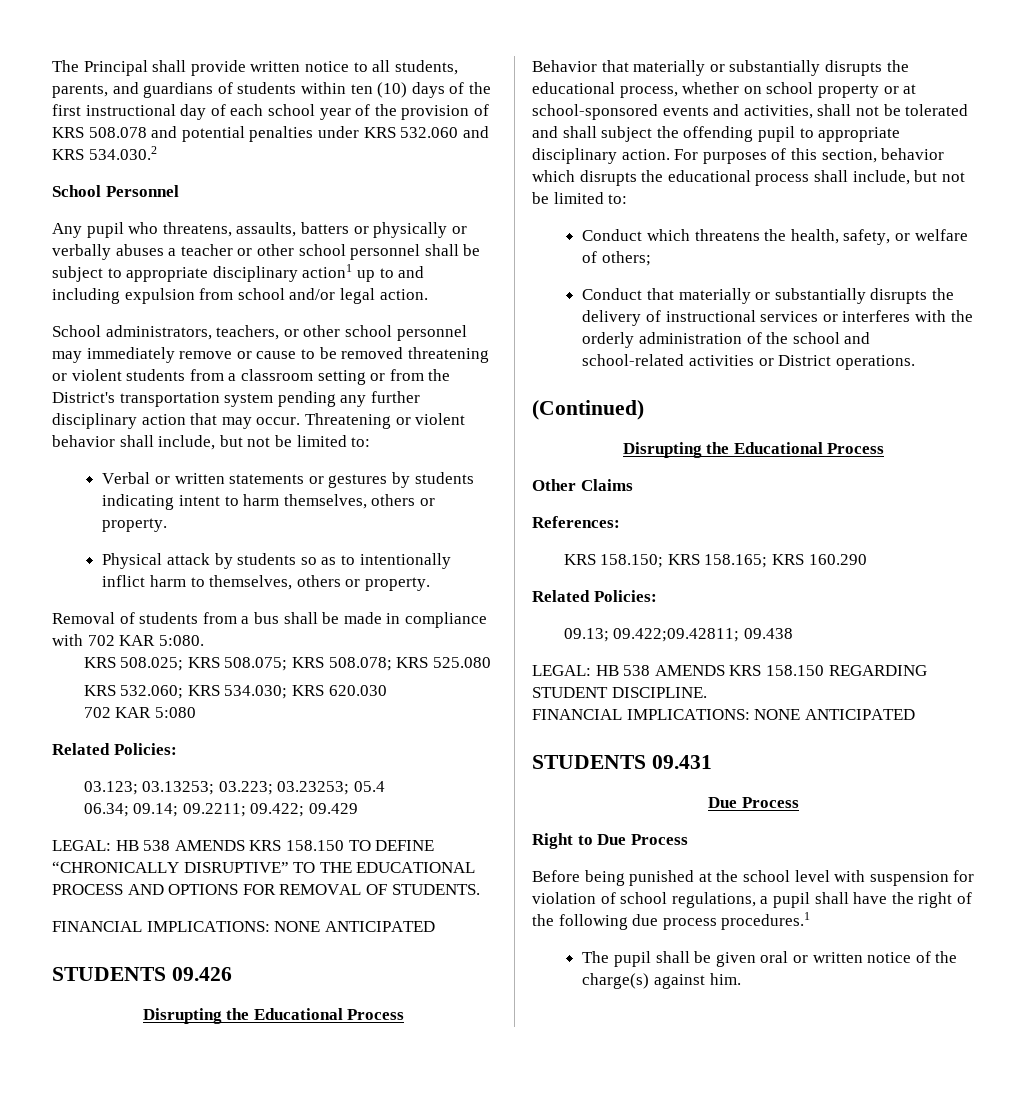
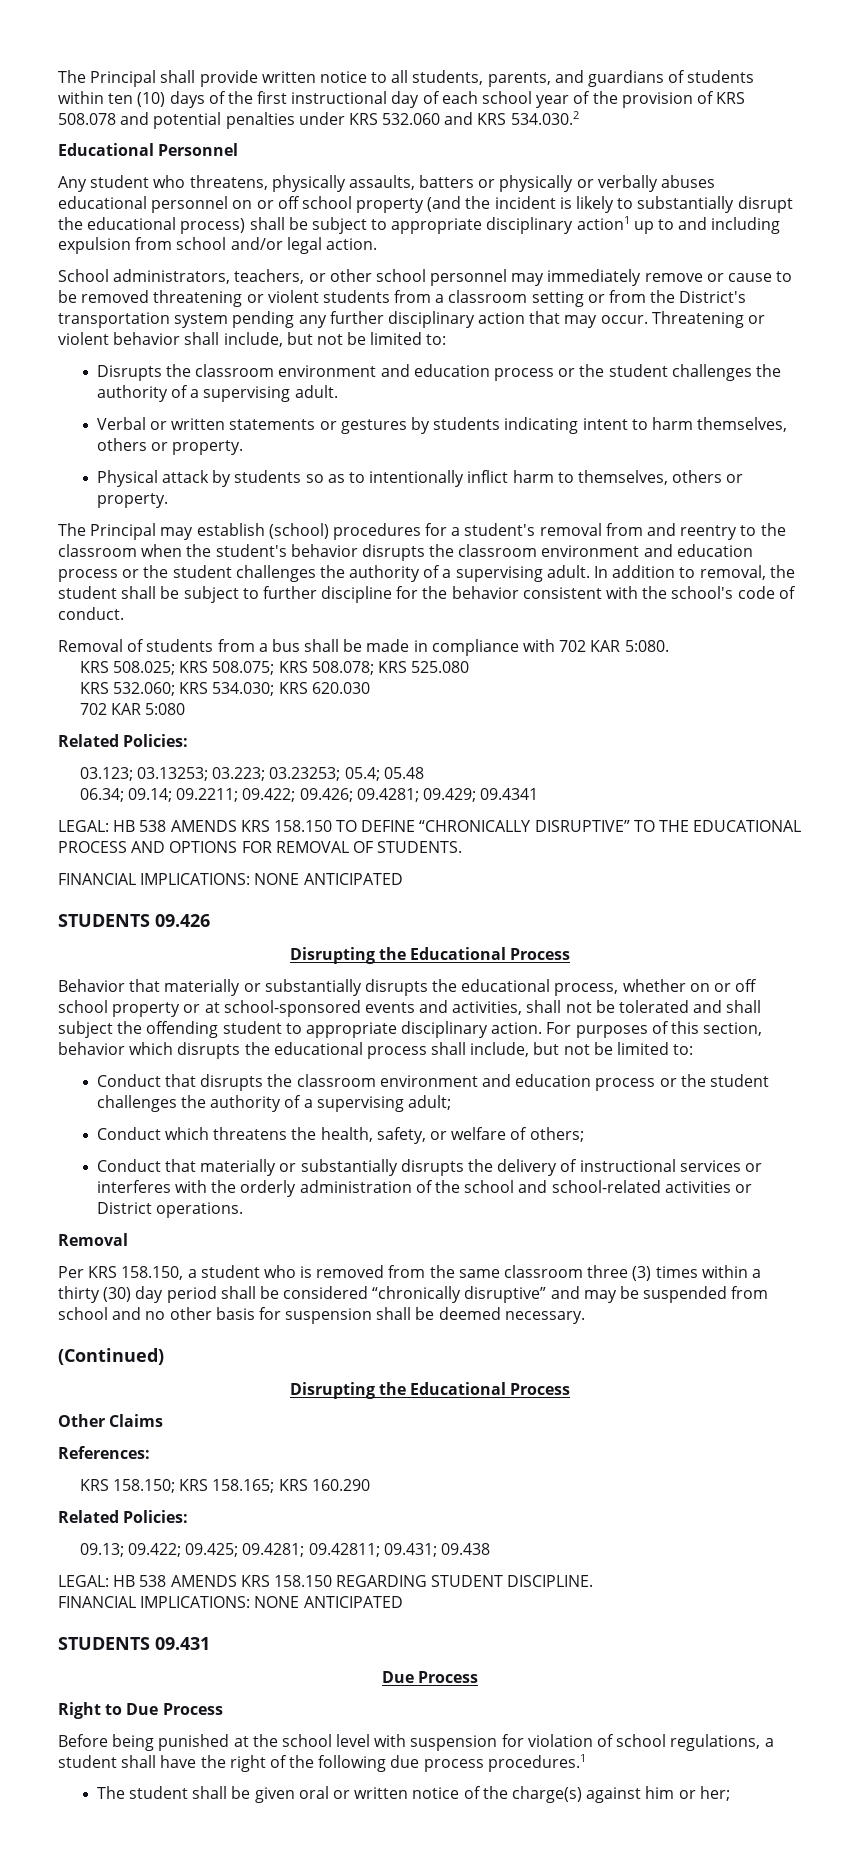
- School Personnel
+ Educational Personnel
- Any pupil who threatens, assaults, batters or physically or verbally abuses a teacher or other school personnel shall be subject to appropriate disciplinary action1 up to and including expulsion from school and/or legal action.
+ Any student who threatens, physically assaults, batters or physically or verbally abuses educational personnel on or off school property (and the incident is likely to substantially disrupt the educational process) shall be subject to appropriate disciplinary action1 up to and including expulsion from school and/or legal action.
+ Disrupts the classroom environment and education process or the student challenges the authority of a supervising adult.
+ The Principal may establish (school) procedures for a student's removal from and reentry to the classroom when the student's behavior disrupts the classroom environment and education process or the student challenges the authority of a supervising adult. In addition to removal, the student shall be subject to further discipline for the behavior consistent with the school's code of conduct.
- 03.123; 03.13253; 03.223; 03.23253; 05.4
+ 03.123; 03.13253; 03.223; 03.23253; 05.4; 05.48
- 06.34; 09.14; 09.2211; 09.422; 09.429
+ 06.34; 09.14; 09.2211; 09.422; 09.426; 09.4281; 09.429; 09.4341
- Behavior that materially or substantially disrupts the educational process, whether on school property or at school-sponsored events and activities, shall not be tolerated and shall subject the offending pupil to appropriate disciplinary action.
+ Behavior that materially or substantially disrupts the educational process, whether on or off school property or at school-sponsored events and activities, shall not be tolerated and shall subject the offending student to appropriate disciplinary action.
+ Conduct that disrupts the classroom environment and education process or the student challenges the authority of a supervising adult;
  Conduct that materially or substantially disrupts the delivery of instructional services or interferes with the orderly administration of the school and school-related activities or District operations.
+ Removal
+ Per KRS 158.150, a student who is removed from the same classroom three (3) times within a thirty (30) day period shall be considered “chronically disruptive” and may be suspended from school and no other basis for suspension shall be deemed necessary.
- 09.13; 09.422;09.42811; 09.438
+ 09.13; 09.422; 09.425; 09.4281; 09.42811; 09.431; 09.438
- Before being punished at the school level with suspension for violation of school regulations, a pupil shall have the right of the following due process procedures.1
+ Before being punished at the school level with suspension for violation of school regulations, a student shall have the right of the following due process procedures.1
- The pupil shall be given oral or written notice of the charge(s) against him.
+ The student shall be given oral or written notice of the charge(s) against him or her;

